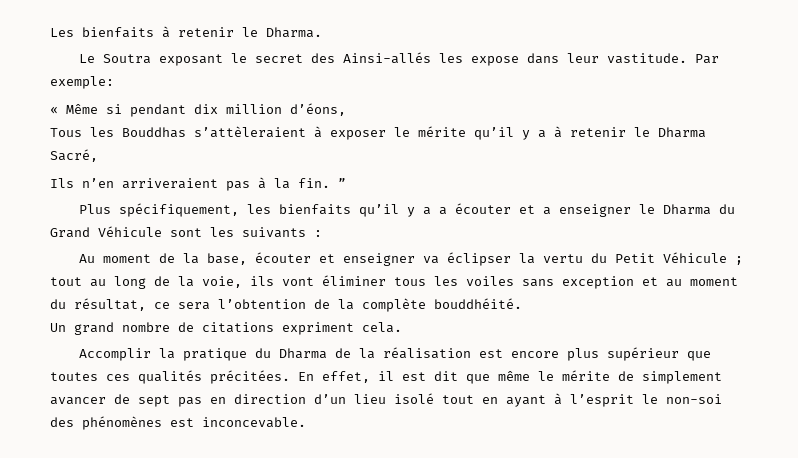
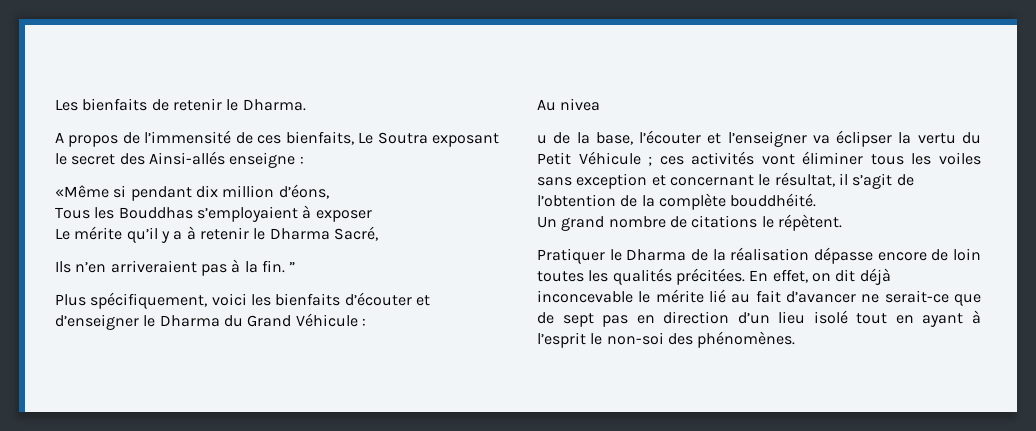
- Les bienfaits à retenir le Dharma.
+ Les bienfaits de retenir le Dharma.
- Le Soutra exposant le secret des Ainsi-allés les expose dans leur vastitude. Par exemple:
- « Même si pendant dix million d’éons,
+ A propos de l’immensité de ces bienfaits, Le Soutra exposant le secret des Ainsi-allés enseigne :
+ «Même si pendant dix million d’éons,
- Tous les Bouddhas s’attèleraient à exposer le mérite qu’il y a à retenir le Dharma Sacré,
+ Tous les Bouddhas s’employaient à exposer
+ Le mérite qu’il y a à retenir le Dharma Sacré,
- Plus spécifiquement, les bienfaits qu’il y a a écouter et a enseigner le Dharma du Grand Véhicule sont les suivants :
+ Plus spécifiquement, voici les bienfaits d’écouter et d’enseigner le Dharma du Grand Véhicule :
- Au moment de la base, écouter et enseigner va éclipser la vertu du Petit Véhicule ; tout au long de la voie, ils vont éliminer tous les voiles sans exception et au moment du résultat, ce sera l’obtention de la complète bouddhéité.
+ Au nivea
+ u de la base, l’écouter et l’enseigner va éclipser la vertu du Petit Véhicule ; ces activités vont éliminer tous les voiles sans exception et concernant le résultat, il s’agit de l’obtention de la complète bouddhéité.
- Un grand nombre de citations expriment cela.
- Accomplir la pratique du Dharma de la réalisation est encore plus supérieur que toutes ces qualités précitées. En effet, il est dit que même le mérite de simplement avancer de sept pas en direction d’un lieu isolé tout en ayant à l’esprit le non-soi des phénomènes est inconcevable.
+ Un grand nombre de citations le répètent.
+ Pratiquer le Dharma de la réalisation dépasse encore de loin toutes les qualités précitées. En effet, on dit déjà inconcevable le mérite lié au fait d’avancer ne serait-ce que de sept pas en direction d’un lieu isolé tout en ayant à l’esprit le non-soi des phénomènes.

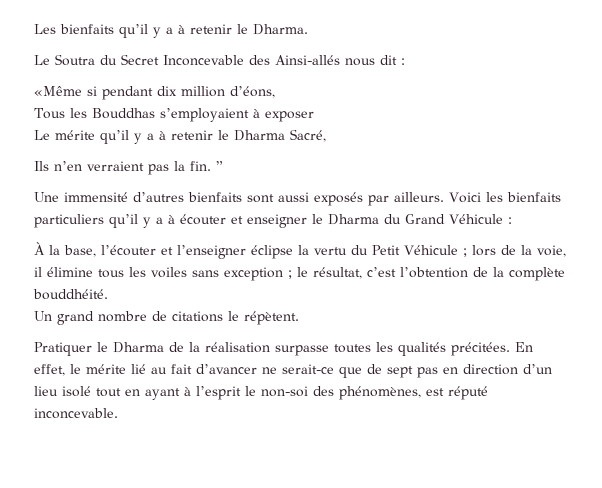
- Les bienfaits de retenir le Dharma.
+ Les bienfaits qu’il y a à retenir le Dharma.
- A propos de l’immensité de ces bienfaits, Le Soutra exposant le secret des Ainsi-allés enseigne :
+ Le Soutra du Secret Inconcevable des Ainsi-allés nous dit :
- Ils n’en arriveraient pas à la fin. ”
+ Ils n’en verraient pas la fin. ”
- Plus spécifiquement, voici les bienfaits d’écouter et d’enseigner le Dharma du Grand Véhicule :
+ Une immensité d’autres bienfaits sont aussi exposés par ailleurs. Voici les bienfaits particuliers qu’il y a à écouter et enseigner le Dharma du Grand Véhicule :
- Au nivea
- u de la base, l’écouter et l’enseigner va éclipser la vertu du Petit Véhicule ; ces activités vont éliminer tous les voiles sans exception et concernant le résultat, il s’agit de l’obtention de la complète bouddhéité.
+ À la base, l’écouter et l’enseigner éclipse la vertu du Petit Véhicule ; lors de la voie, il élimine tous les voiles sans exception ; le résultat, c’est l’obtention de la complète bouddhéité.
- Pratiquer le Dharma de la réalisation dépasse encore de loin toutes les qualités précitées.
+ Pratiquer le Dharma de la réalisation surpasse toutes les qualités précitées.
- En effet, on dit déjà inconcevable le mérite lié au fait d’avancer ne serait-ce que de sept pas en direction d’un lieu isolé tout en ayant à l’esprit le non-soi des phénomènes.
+ En effet, le mérite lié au fait d’avancer ne serait-ce que de sept pas en direction d’un lieu isolé tout en ayant à l’esprit le non-soi des phénomènes, est réputé inconcevable.

